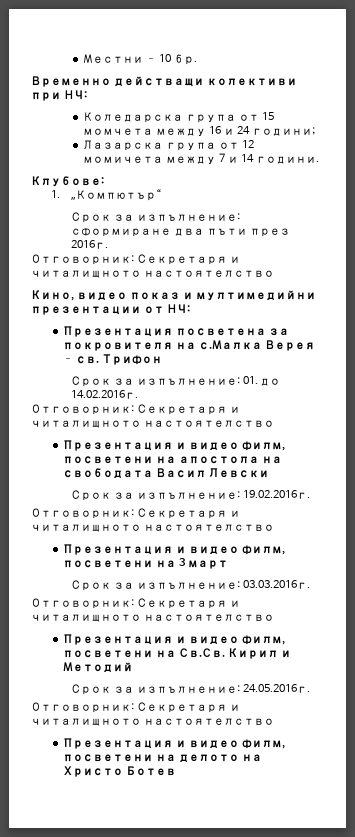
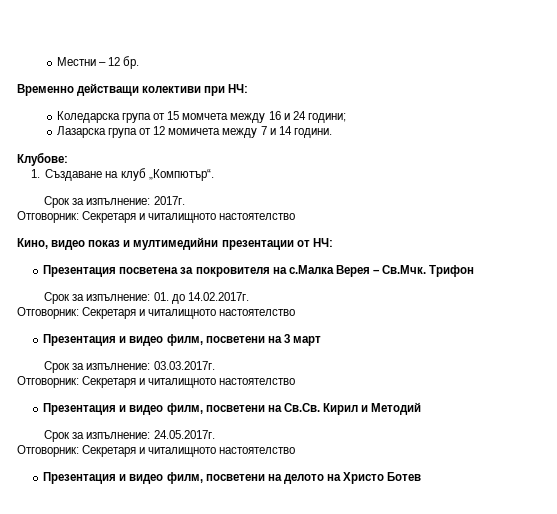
- Местни – 10 бр.
+ Местни – 12 бр.
- 1. „Компютър“
- Срок за изпълнение: сформиране два пъти през 2016г.
+ 1. Създаване на клуб „Компютър“.
+ Срок за изпълнение: 2017г.
- Презентация посветена за покровителя на с.Малка Верея – св. Трифон
+ Презентация посветена за покровителя на с.Малка Верея – Св.Мчк. Трифон
- Срок за изпълнение: 01. до 14.02.2016г.
- Отговорник: Секретаря и читалищното настоятелство
- Презентация и видео филм, посветени на апостола на свободата Васил Левски
- Срок за изпълнение: 19.02.2016г.
+ Срок за изпълнение: 01. до 14.02.2017г.
- Срок за изпълнение: 03.03.2016г.
+ Срок за изпълнение: 03.03.2017г.
- Срок за изпълнение: 24.05.2016г.
+ Срок за изпълнение: 24.05.2017г.

